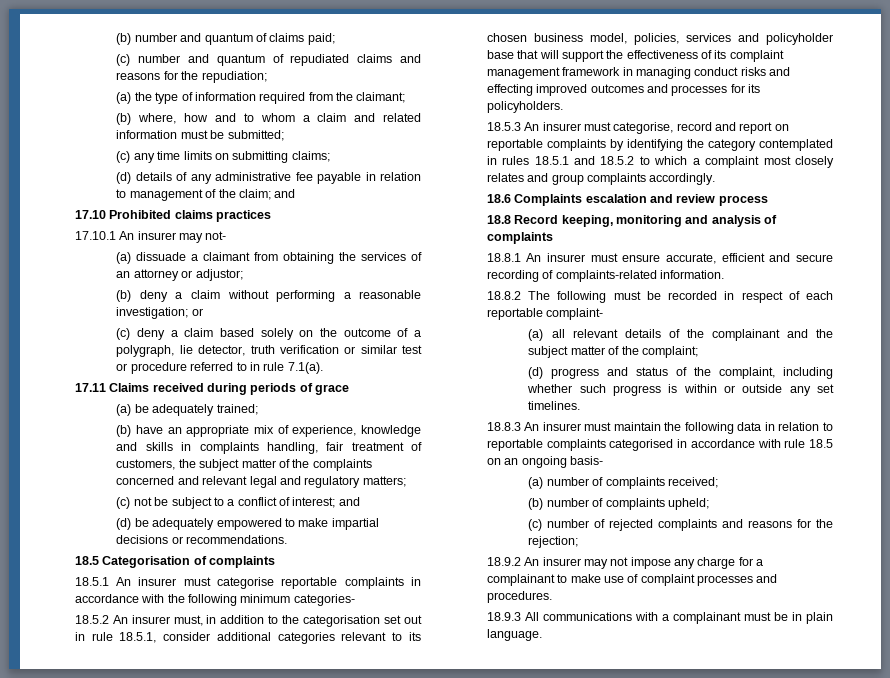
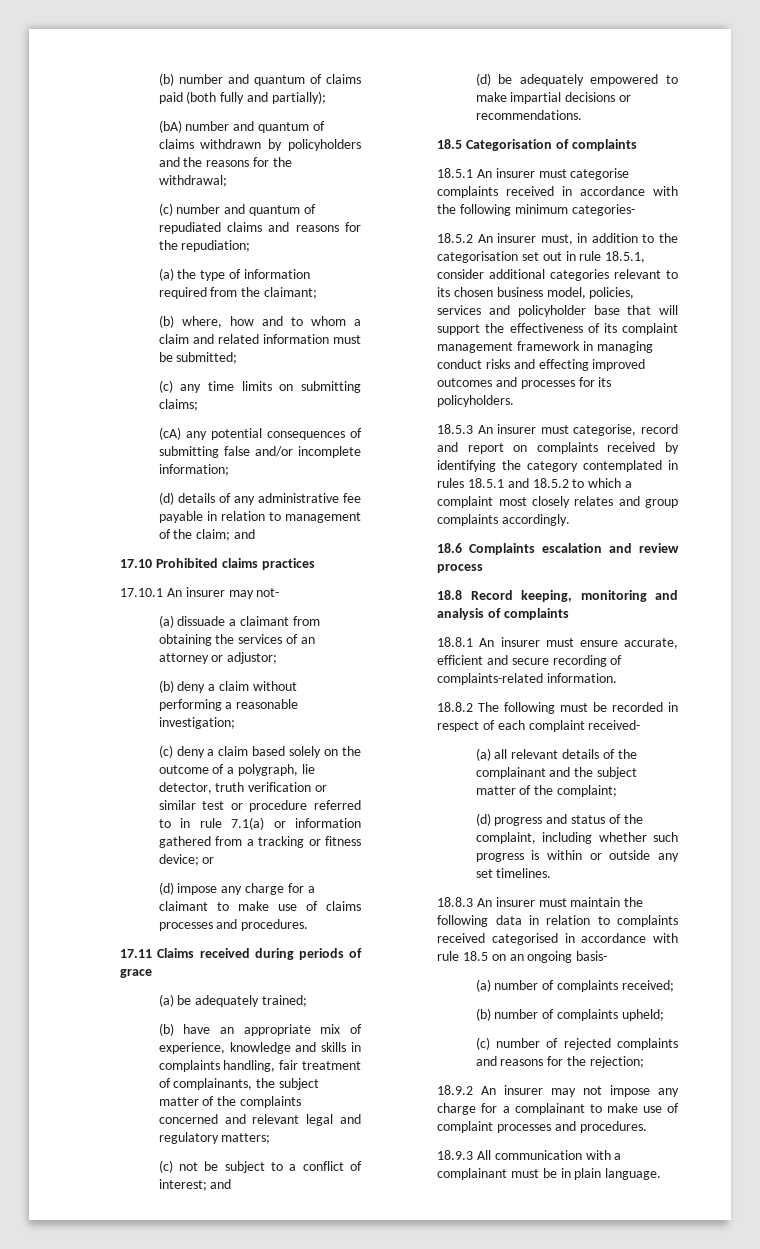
- (b) number and quantum of claims paid;
+ (b) number and quantum of claims paid (both fully and partially);
+ (bA) number and quantum of claims withdrawn by policyholders and the reasons for the withdrawal;
+ (cA) any potential consequences of submitting false and/or incomplete information;
- (b) deny a claim without performing a reasonable investigation; or
+ (b) deny a claim without performing a reasonable investigation;
- (c) deny a claim based solely on the outcome of a polygraph, lie detector, truth verification or similar test or procedure referred to in rule 7.1(a).
+ (c) deny a claim based solely on the outcome of a polygraph, lie detector, truth verification or similar test or procedure referred to in rule 7.1(a) or information gathered from a tracking or fitness device; or
+ (d) impose any charge for a claimant to make use of claims processes and procedures.
- (b) have an appropriate mix of experience, knowledge and skills in complaints handling, fair treatment of customers, the subject matter of the complaints concerned and relevant legal and regulatory matters;
+ (b) have an appropriate mix of experience, knowledge and skills in complaints handling, fair treatment of complainants, the subject matter of the complaints concerned and relevant legal and regulatory matters;
- 18.5.1 An insurer must categorise reportable complaints in accordance with the following minimum categories-
+ 18.5.1 An insurer must categorise complaints received in accordance with the following minimum categories-
- 18.5.3 An insurer must categorise, record and report on reportable complaints by identifying the category contemplated in rules 18.5.1 and 18.5.2 to which a complaint most closely relates and group complaints accordingly.
+ 18.5.3 An insurer must categorise, record and report on complaints received by identifying the category contemplated in rules 18.5.1 and 18.5.2 to which a complaint most closely relates and group complaints accordingly.
- 18.8.2 The following must be recorded in respect of each reportable complaint-
+ 18.8.2 The following must be recorded in respect of each complaint received-
- 18.8.3 An insurer must maintain the following data in relation to reportable complaints categorised in accordance with rule 18.5 on an ongoing basis-
+ 18.8.3 An insurer must maintain the following data in relation to complaints received categorised in accordance with rule 18.5 on an ongoing basis-
- 18.9.3 All communications with a complainant must be in plain language.
+ 18.9.3 All communication with a complainant must be in plain language.

